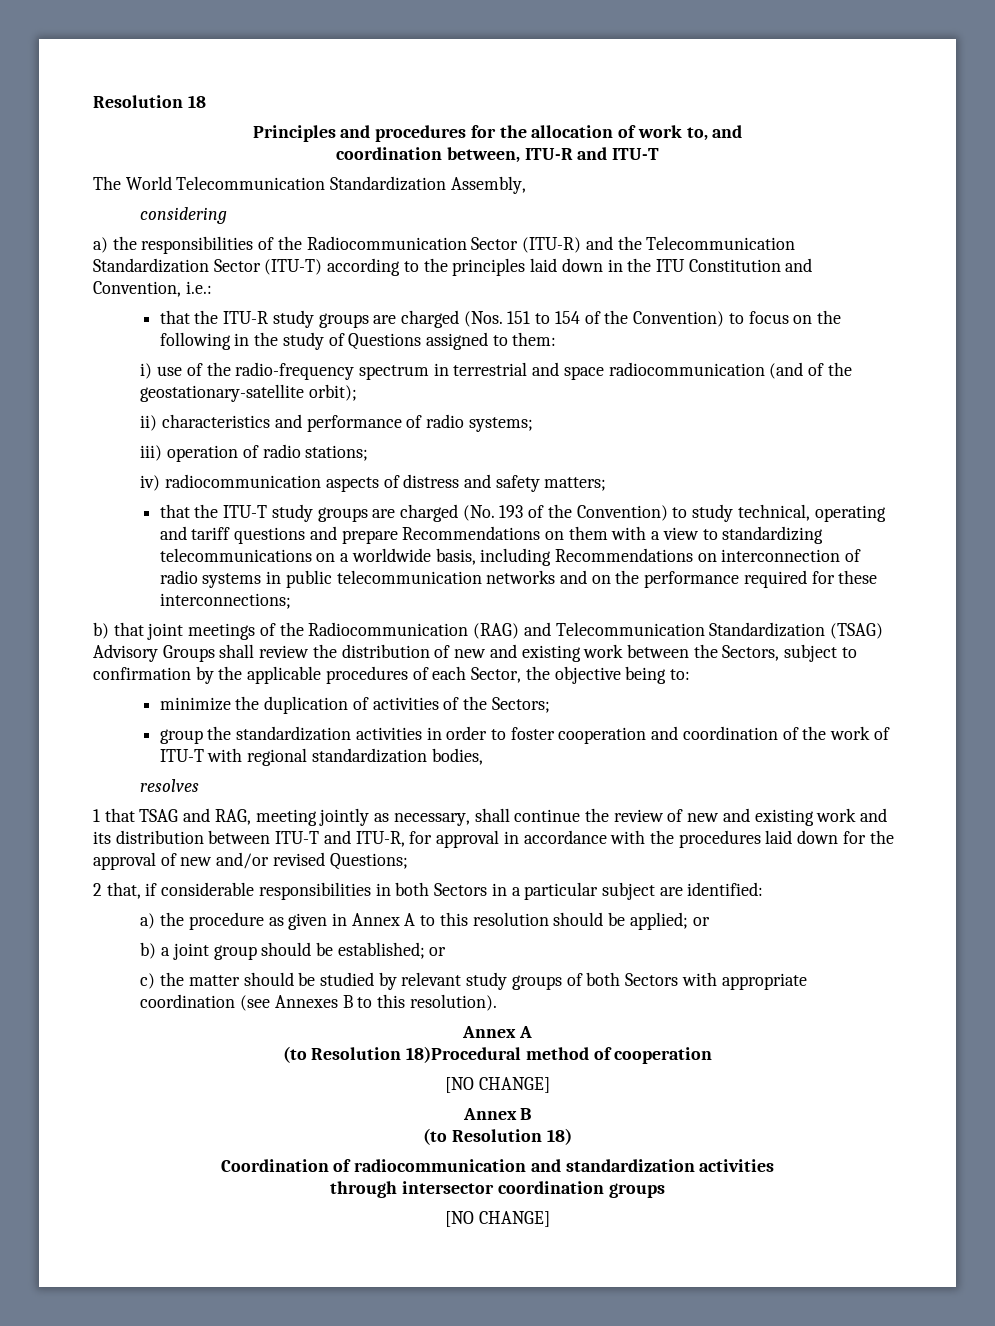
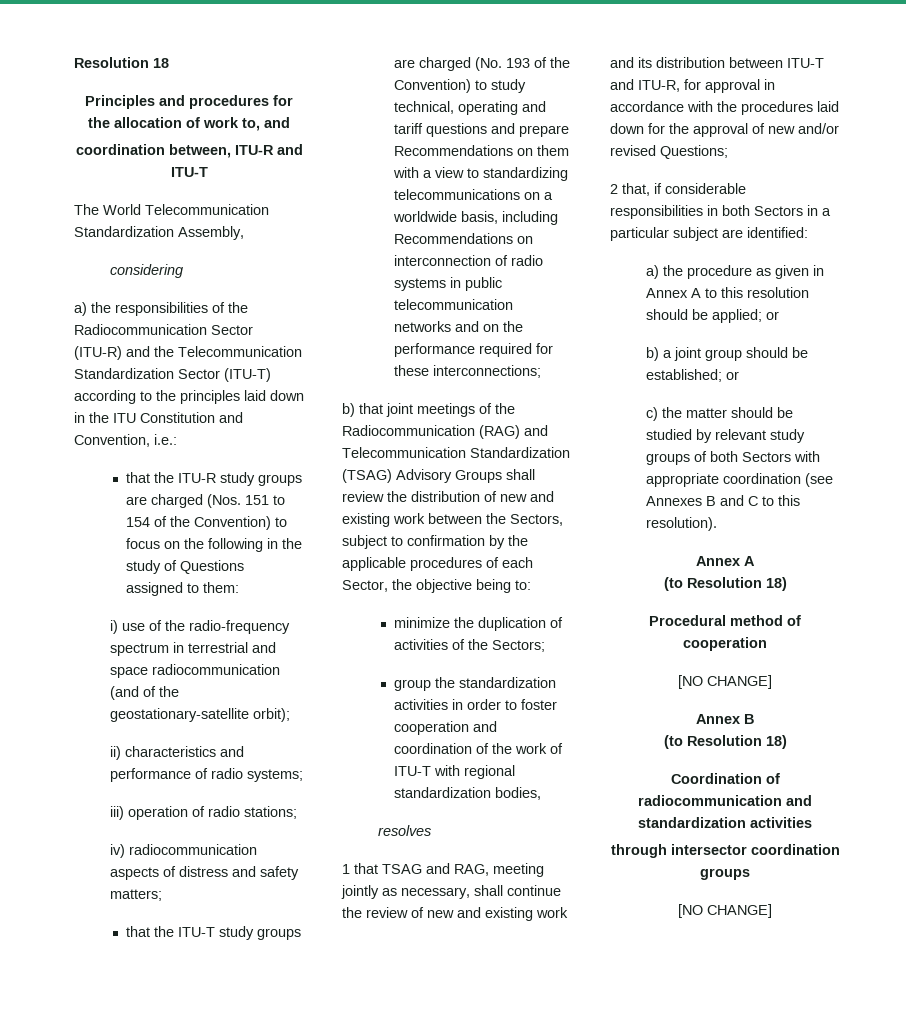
- c) the matter should be studied by relevant study groups of both Sectors with appropriate coordination (see Annexes B to this resolution).
+ c) the matter should be studied by relevant study groups of both Sectors with appropriate coordination (see Annexes B and C to this resolution).
  Annex A
- (to Resolution 18)Procedural method of cooperation
+ (to Resolution 18)
+ Procedural method of cooperation

